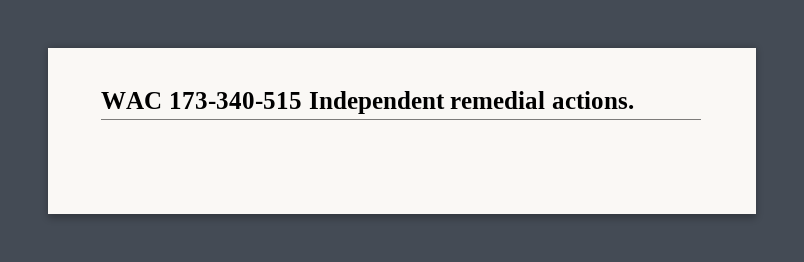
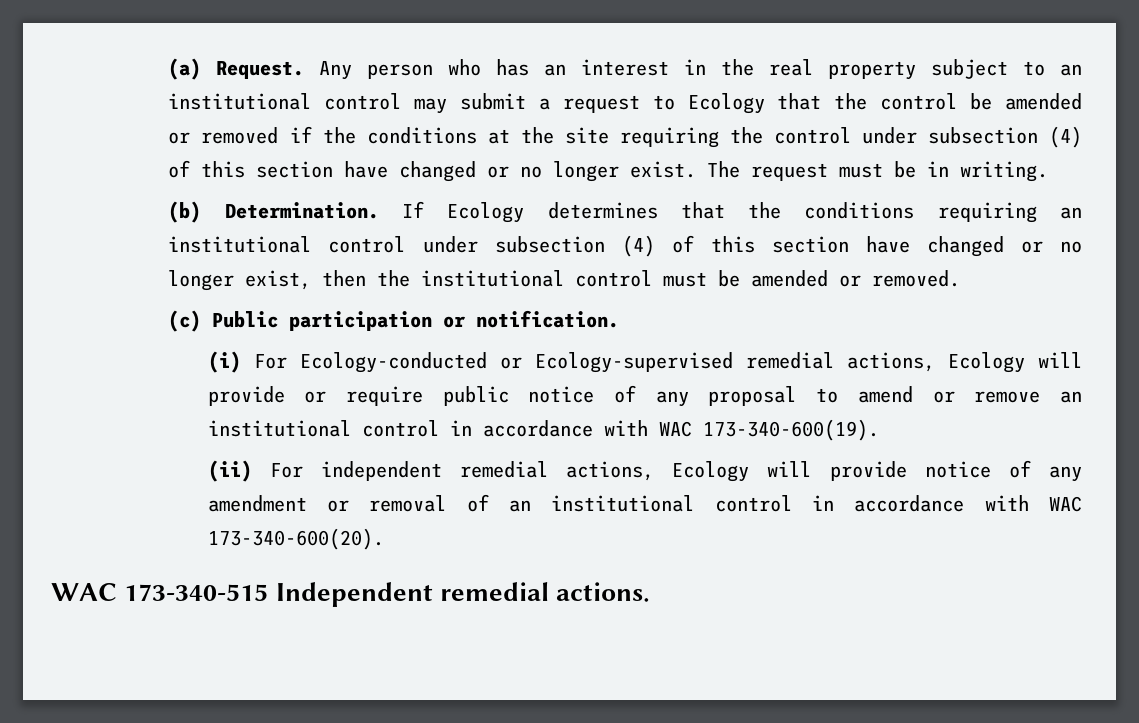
+ (a) Request. Any person who has an interest in the real property subject to an institutional control may submit a request to Ecology that the control be amended or removed if the conditions at the site requiring the control under subsection (4) of this section have changed or no longer exist. The request must be in writing.
+ (b) Determination. If Ecology determines that the conditions requiring an institutional control under subsection (4) of this section have changed or no longer exist, then the institutional control must be amended or removed.
+ (c) Public participation or notification.
+ (i) For Ecology-conducted or Ecology-supervised remedial actions, Ecology will provide or require public notice of any proposal to amend or remove an institutional control in accordance with WAC 173-340-600(19).
+ (ii) For independent remedial actions, Ecology will provide notice of any amendment or removal of an institutional control in accordance with WAC 173-340-600(20).

